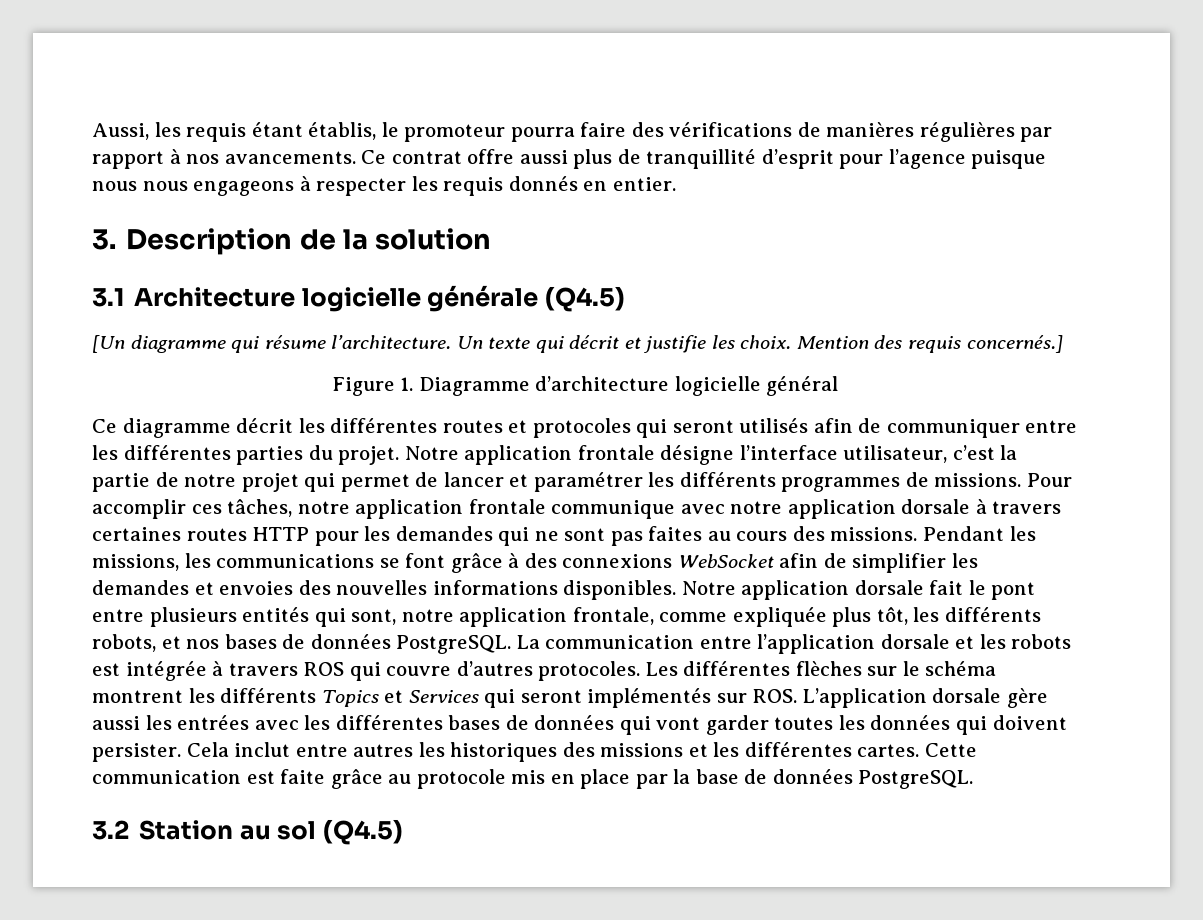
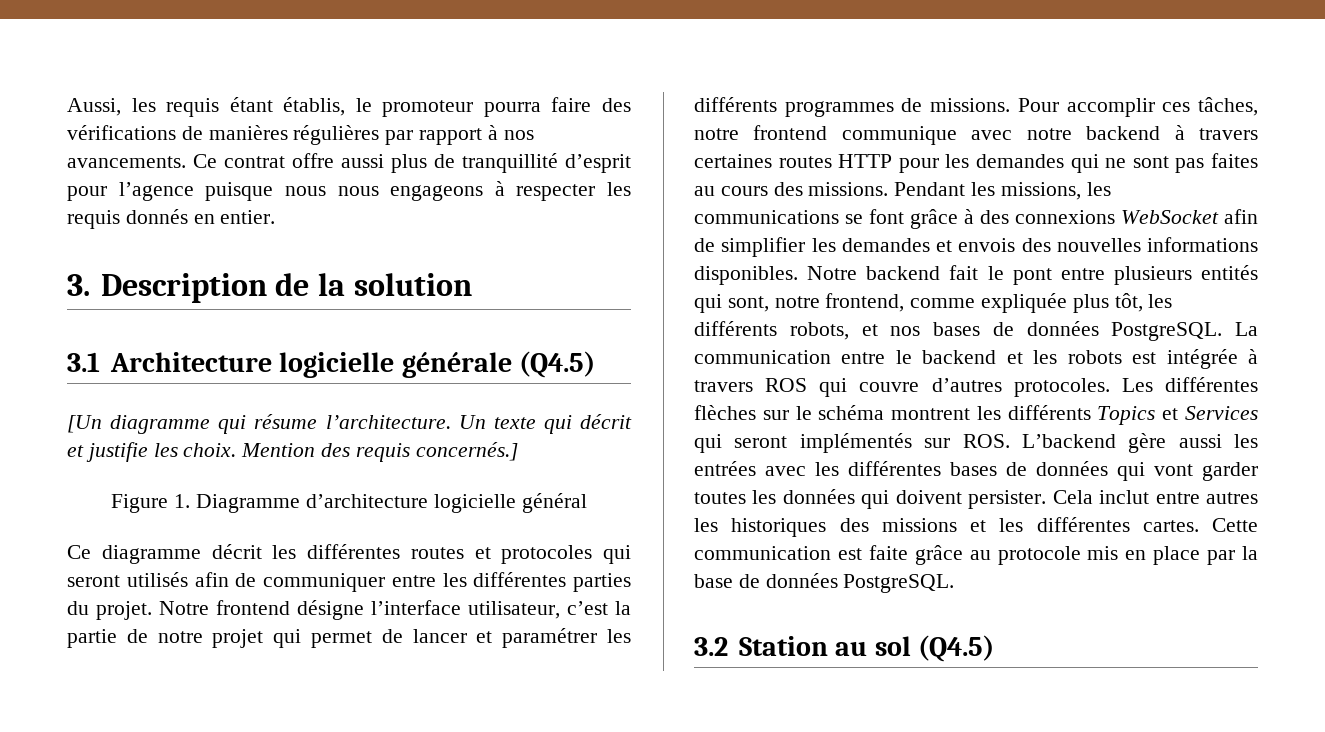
- Notre application frontale désigne l’interface utilisateur, c’est la partie de notre projet qui permet de lancer et paramétrer les différents programmes de missions.
+ Notre frontend désigne l’interface utilisateur, c’est la partie de notre projet qui permet de lancer et paramétrer les différents programmes de missions.
- Pour accomplir ces tâches, notre application frontale communique avec notre application dorsale à travers certaines routes HTTP pour les demandes qui ne sont pas faites au cours des missions.
+ Pour accomplir ces tâches, notre frontend communique avec notre backend à travers certaines routes HTTP pour les demandes qui ne sont pas faites au cours des missions.
- Pendant les missions, les communications se font grâce à des connexions WebSocket afin de simplifier les demandes et envoies des nouvelles informations disponibles.
+ Pendant les missions, les communications se font grâce à des connexions WebSocket afin de simplifier les demandes et envois des nouvelles informations disponibles.
- Notre application dorsale fait le pont entre plusieurs entités qui sont, notre application frontale, comme expliquée plus tôt, les différents robots, et nos bases de données PostgreSQL.
+ Notre backend fait le pont entre plusieurs entités qui sont, notre frontend, comme expliquée plus tôt, les différents robots, et nos bases de données PostgreSQL.
- La communication entre l’application dorsale et les robots est intégrée à travers ROS qui couvre d’autres protocoles.
+ La communication entre le backend et les robots est intégrée à travers ROS qui couvre d’autres protocoles.
- Les différentes flèches sur le schéma montrent les différents Topics et Services qui seront implémentés sur ROS. L’application dorsale gère aussi les entrées avec les différentes bases de données qui vont garder toutes les données qui doivent persister.
+ Les différentes flèches sur le schéma montrent les différents Topics et Services qui seront implémentés sur ROS. L’backend gère aussi les entrées avec les différentes bases de données qui vont garder toutes les données qui doivent persister.

